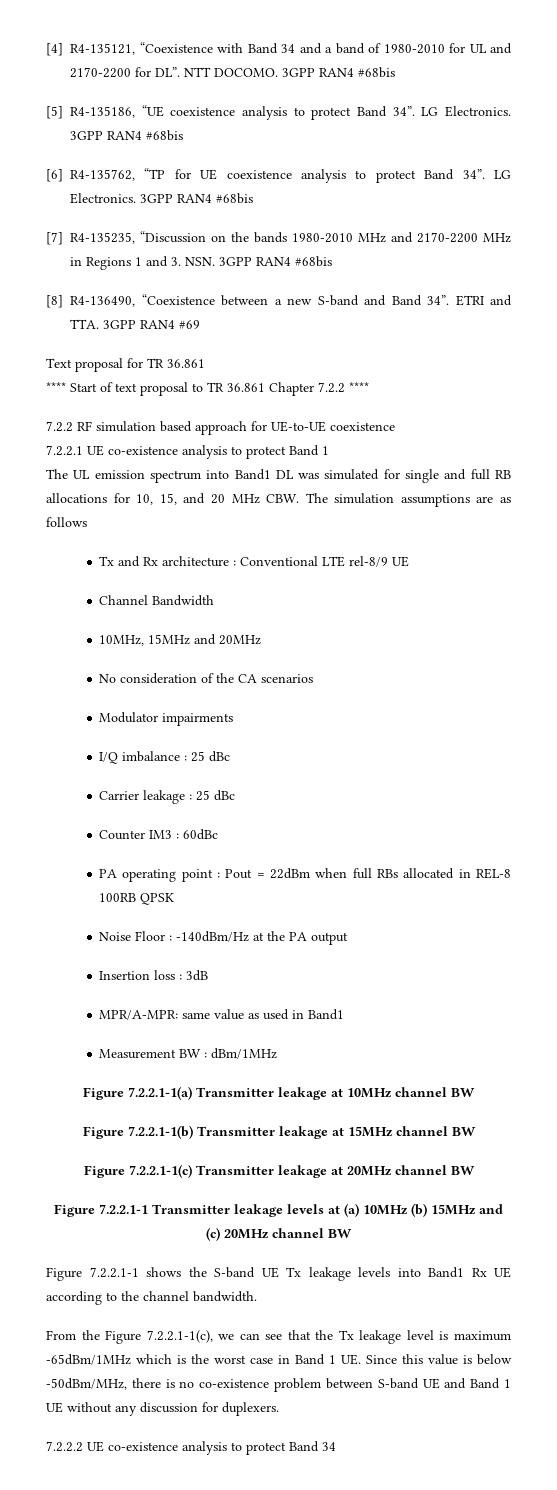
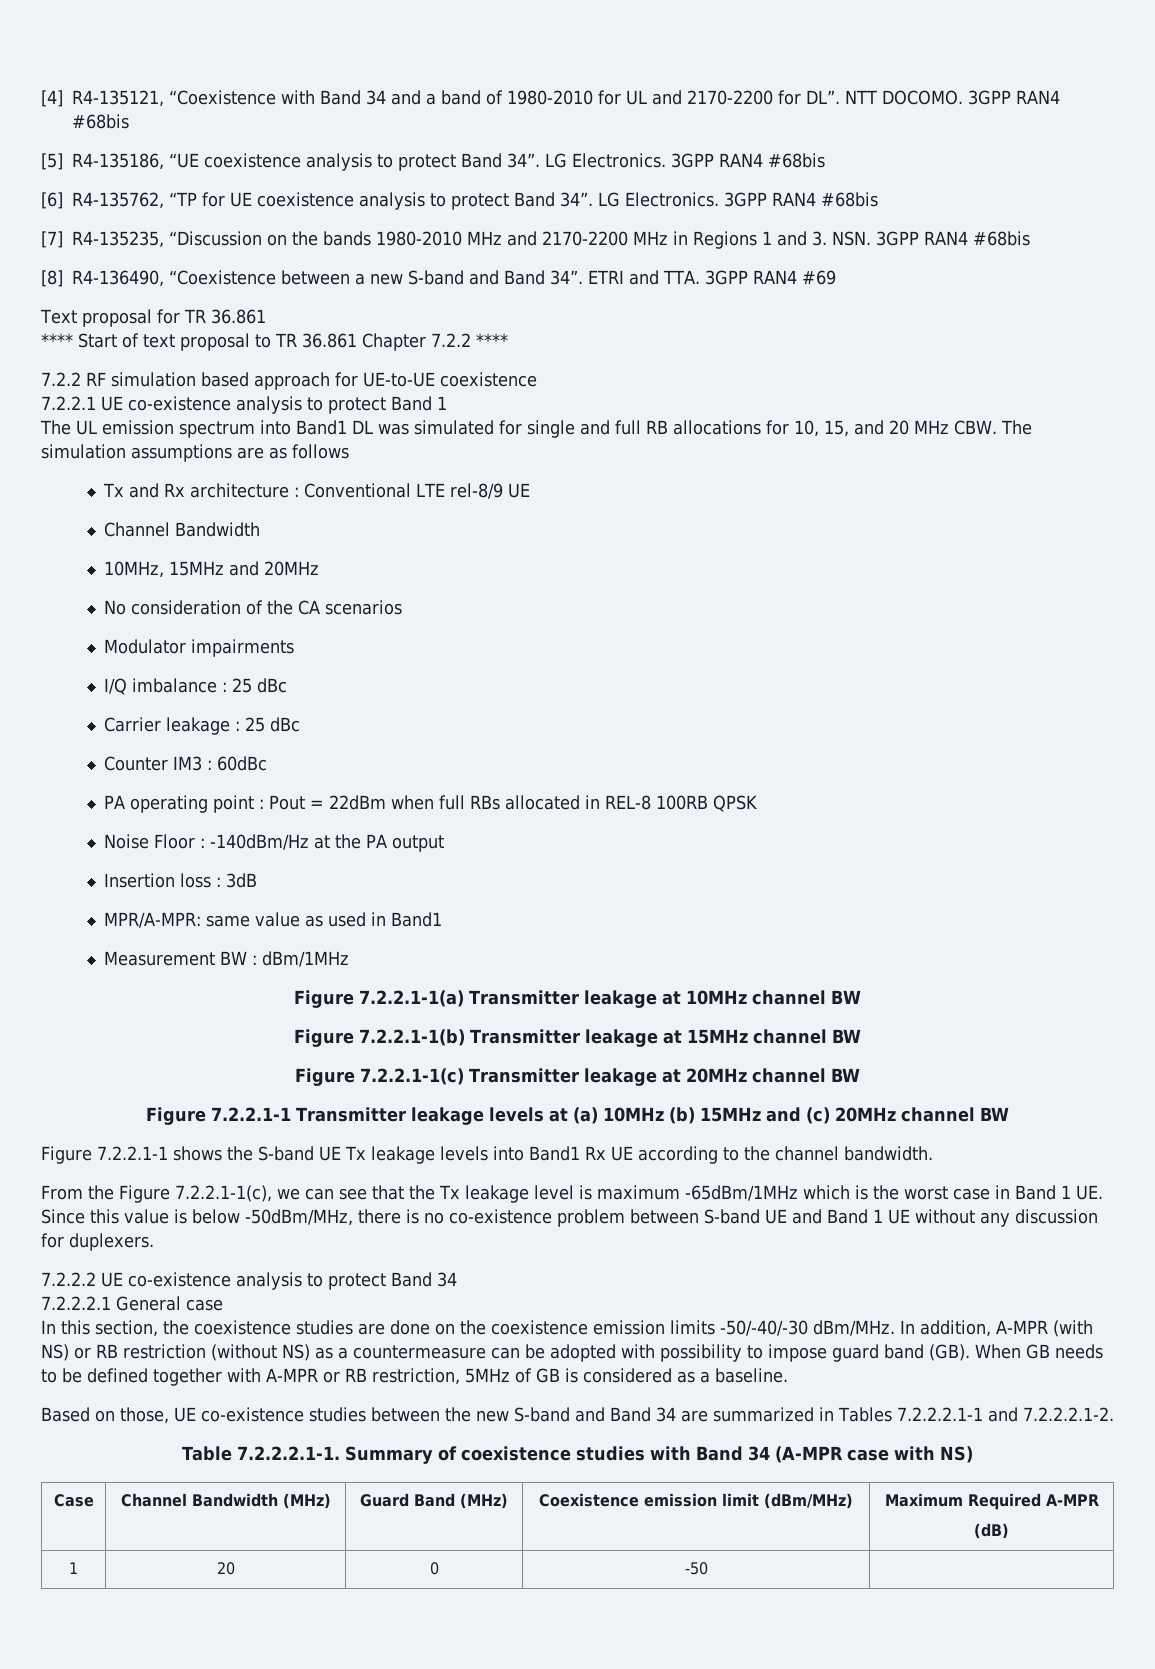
+ 7.2.2.2.1 General case
+ In this section, the coexistence studies are done on the coexistence emission limits -50/-40/-30 dBm/MHz. In addition, A-MPR (with NS) or RB restriction (without NS) as a countermeasure can be adopted with possibility to impose guard band (GB). When GB needs to be defined together with A-MPR or RB restriction, 5MHz of GB is considered as a baseline.
+ Based on those, UE co-existence studies between the new S-band and Band 34 are summarized in Tables 7.2.2.2.1-1 and 7.2.2.2.1-2.
+ Table 7.2.2.2.1-1. Summary of coexistence studies with Band 34 (A-MPR case with NS)
+ Case | Channel Bandwidth (MHz) | Guard Band (MHz) | Coexistence emission limit (dBm/MHz) | Maximum Required A-MPR
+ (dB)
+ 1 | 20 | 0 | -50 |

